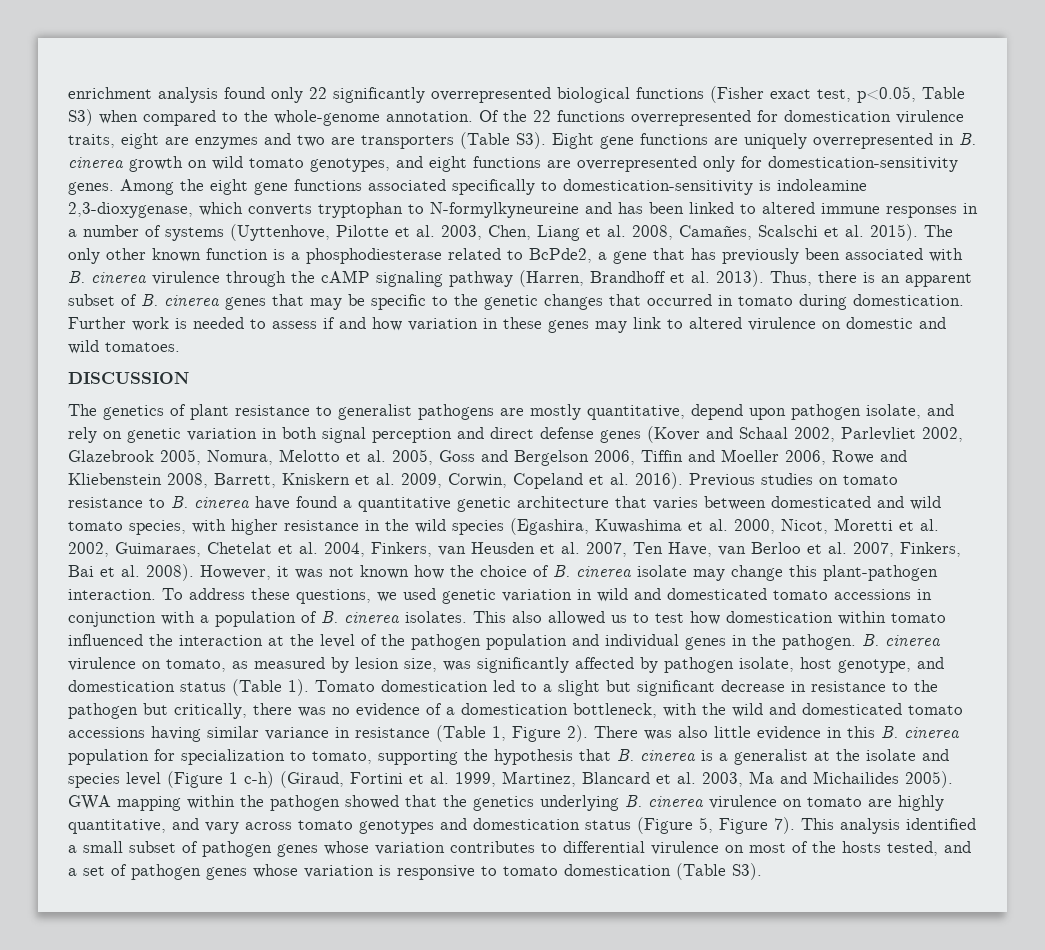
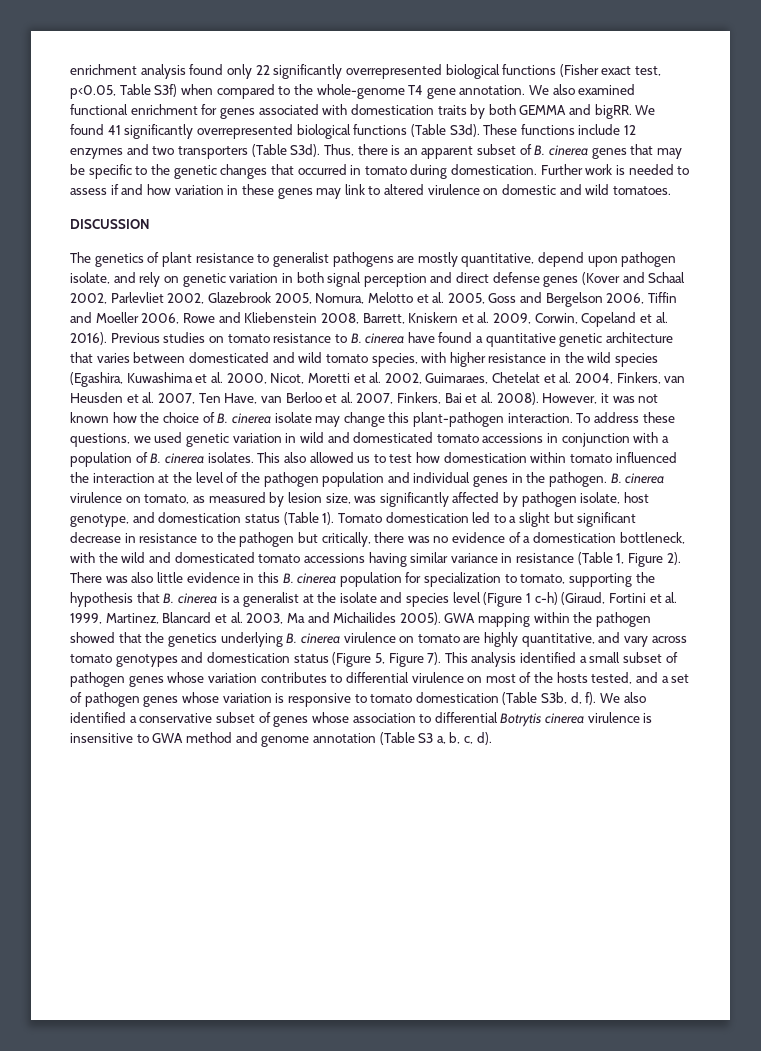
- enrichment analysis found only 22 significantly overrepresented biological functions (Fisher exact test, p<0.05, Table S3) when compared to the whole-genome annotation. Of the 22 functions overrepresented for domestication virulence traits, eight are enzymes and two are transporters (Table S3). Eight gene functions are uniquely overrepresented in B. cinerea growth on wild tomato genotypes, and eight functions are overrepresented only for domestication-sensitivity genes. Among the eight gene functions associated specifically to domestication-sensitivity is indoleamine 2,3-dioxygenase, which converts tryptophan to N-formylkyneureine and has been linked to altered immune responses in a number of systems (Uyttenhove, Pilotte et al. 2003, Chen, Liang et al. 2008, Camañes, Scalschi et al. 2015). The only other known function is a phosphodiesterase related to BcPde2, a gene that has previously been associated with B. cinerea virulence through the cAMP signaling pathway (Harren, Brandhoff et al. 2013).
+ enrichment analysis found only 22 significantly overrepresented biological functions (Fisher exact test, p<0.05, Table S3f) when compared to the whole-genome T4 gene annotation. We also examined functional enrichment for genes associated with domestication traits by both GEMMA and bigRR. We found 41 significantly overrepresented biological functions (Table S3d). These functions include 12 enzymes and two transporters (Table S3d).
- This analysis identified a small subset of pathogen genes whose variation contributes to differential virulence on most of the hosts tested, and a set of pathogen genes whose variation is responsive to tomato domestication (Table S3).
+ This analysis identified a small subset of pathogen genes whose variation contributes to differential virulence on most of the hosts tested, and a set of pathogen genes whose variation is responsive to tomato domestication (Table S3b, d, f). We also identified a conservative subset of genes whose association to differential Botrytis cinerea virulence is insensitive to GWA method and genome annotation (Table S3 a, b, c, d).

